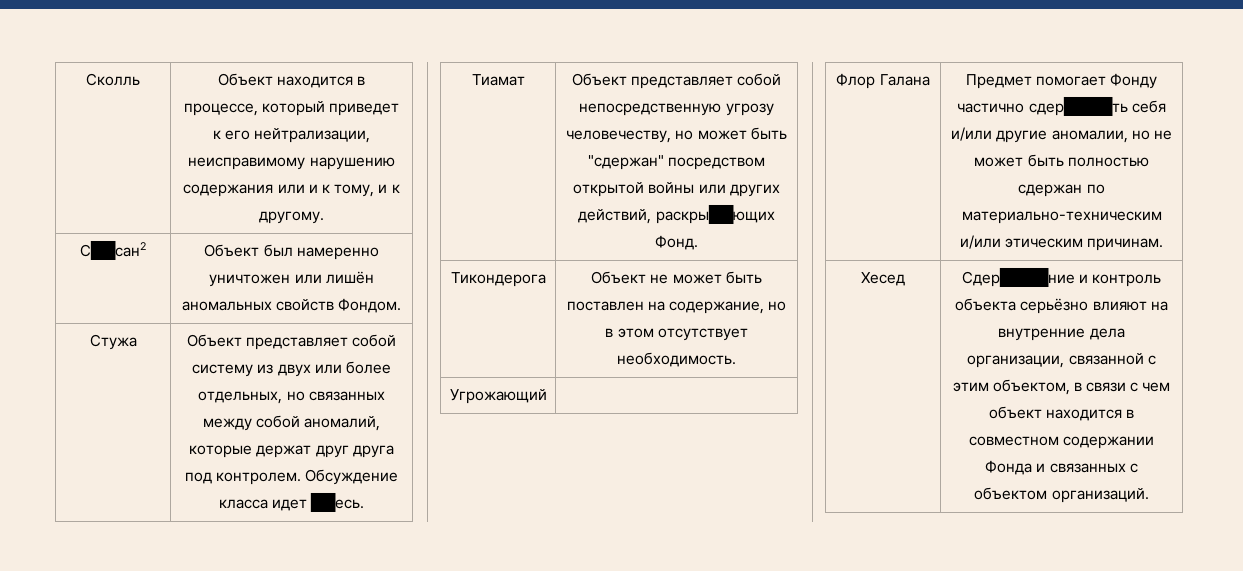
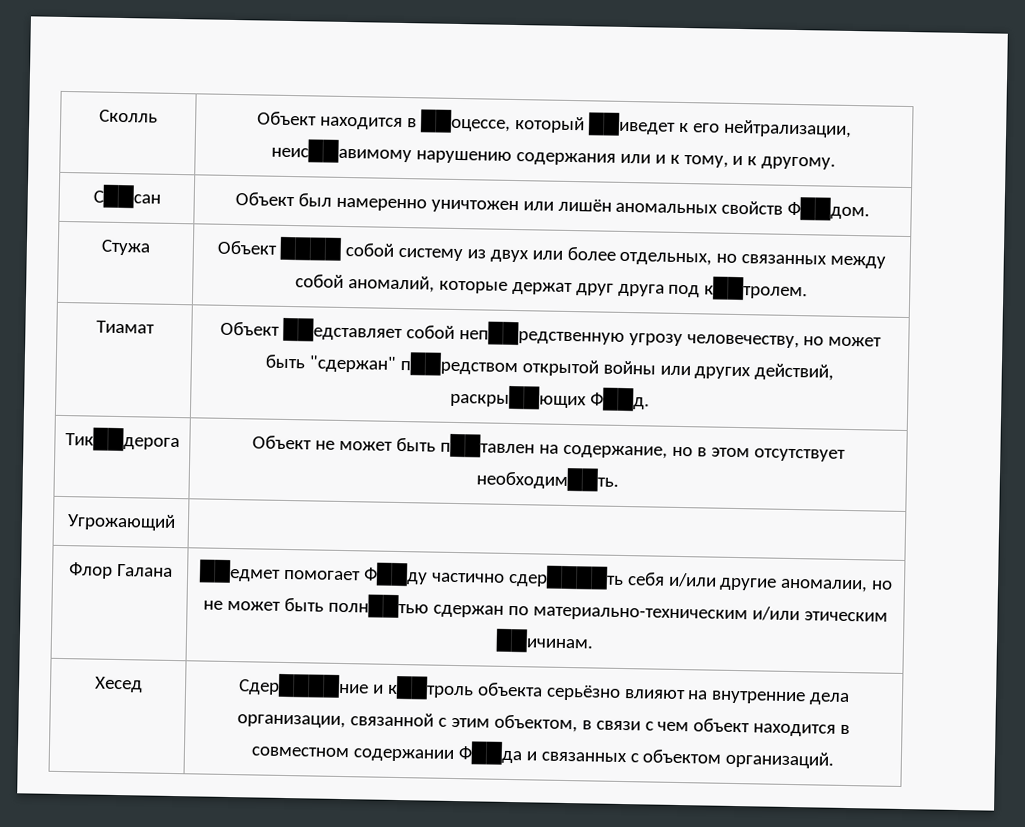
- Сколль | Объект находится в процессе, который приведет к его нейтрализации, неисправимому нарушению содержания или и к тому, и к другому.
+ Сколль | Объект находится в ██оцессе, который ██иведет к его нейтрализации, неис██авимому нарушению содержания или и к тому, и к другому.
- С██сан2 | Объект был намеренно уничтожен или лишён аномальных свойств Фондом.
+ С██сан | Объект был намеренно уничтожен или лишён аномальных свойств Ф██дом.
- Стужа | Объект представляет собой систему из двух или более отдельных, но связанных между собой аномалий, которые держат друг друга под контролем. Обсуждение класса идет ██есь.
+ Стужа | Объект ████ собой систему из двух или более отдельных, но связанных между собой аномалий, которые держат друг друга под к██тролем.
- Тиамат | Объект представляет собой непосредственную угрозу человечеству, но может быть "сдержан" посредством открытой войны или других действий, раскры██ющих Фонд.
- Тикондерога | Объект не может быть поставлен на содержание, но в этом отсутствует необходимость.
+ Тиамат | Объект ██едставляет собой неп██редственную угрозу человечеству, но может быть "сдержан" п██редством открытой войны или других действий, раскры██ющих Ф██д.
+ Тик██дерога | Объект не может быть п██тавлен на содержание, но в этом отсутствует необходим██ть.
- Флор Галана | Предмет помогает Фонду частично сдер████ть себя и/или другие аномалии, но не может быть полностью сдержан по материально-техническим и/или этическим причинам.
+ Флор Галана | ██едмет помогает Ф██ду частично сдер████ть себя и/или другие аномалии, но не может быть полн██тью сдержан по материально-техническим и/или этическим ██ичинам.
- Хесед | Сдер████ние и контроль объекта серьёзно влияют на внутренние дела организации, связанной с этим объектом, в связи с чем объект находится в совместном содержании Фонда и связанных с объектом организаций.
+ Хесед | Сдер████ние и к██троль объекта серьёзно влияют на внутренние дела организации, связанной с этим объектом, в связи с чем объект находится в совместном содержании Ф██да и связанных с объектом организаций.

